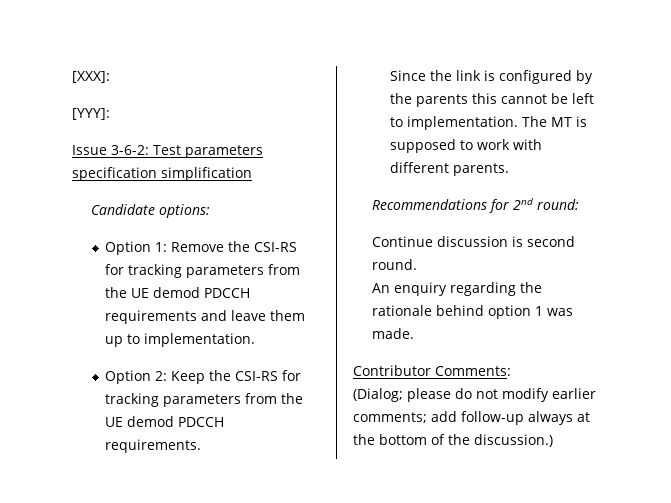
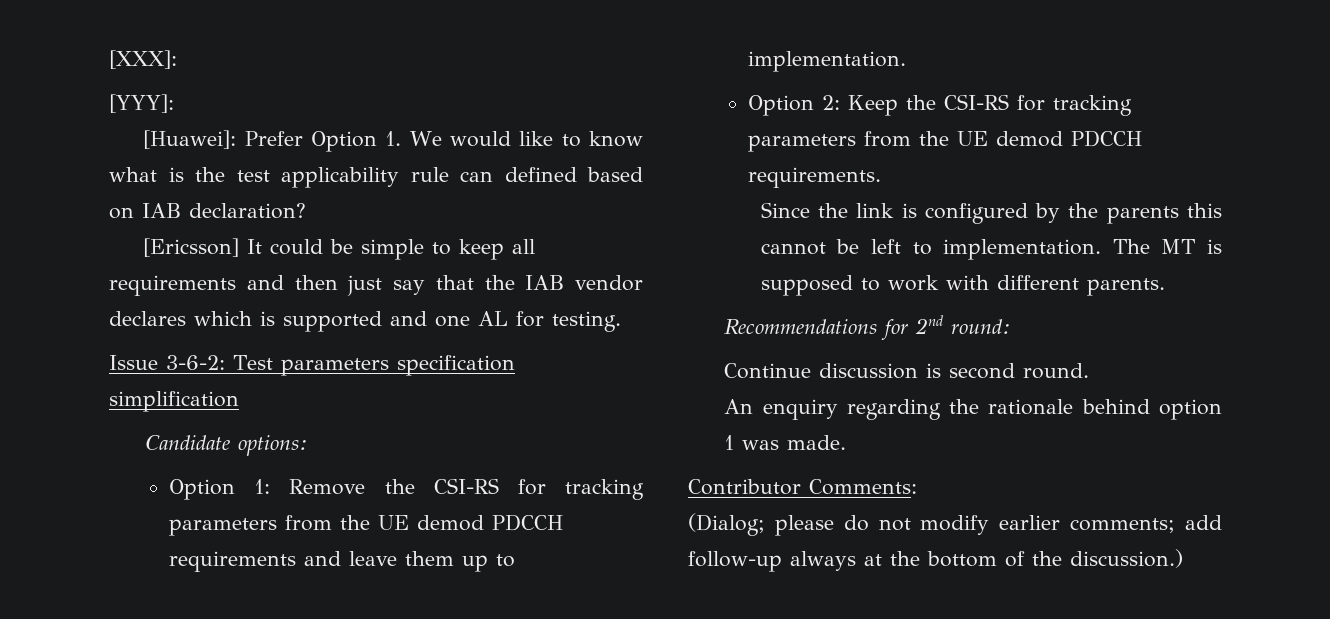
+ [Huawei]: Prefer Option 1. We would like to know what is the test applicability rule can defined based on IAB declaration?
+ [Ericsson] It could be simple to keep all requirements and then just say that the IAB vendor declares which is supported and one AL for testing.

